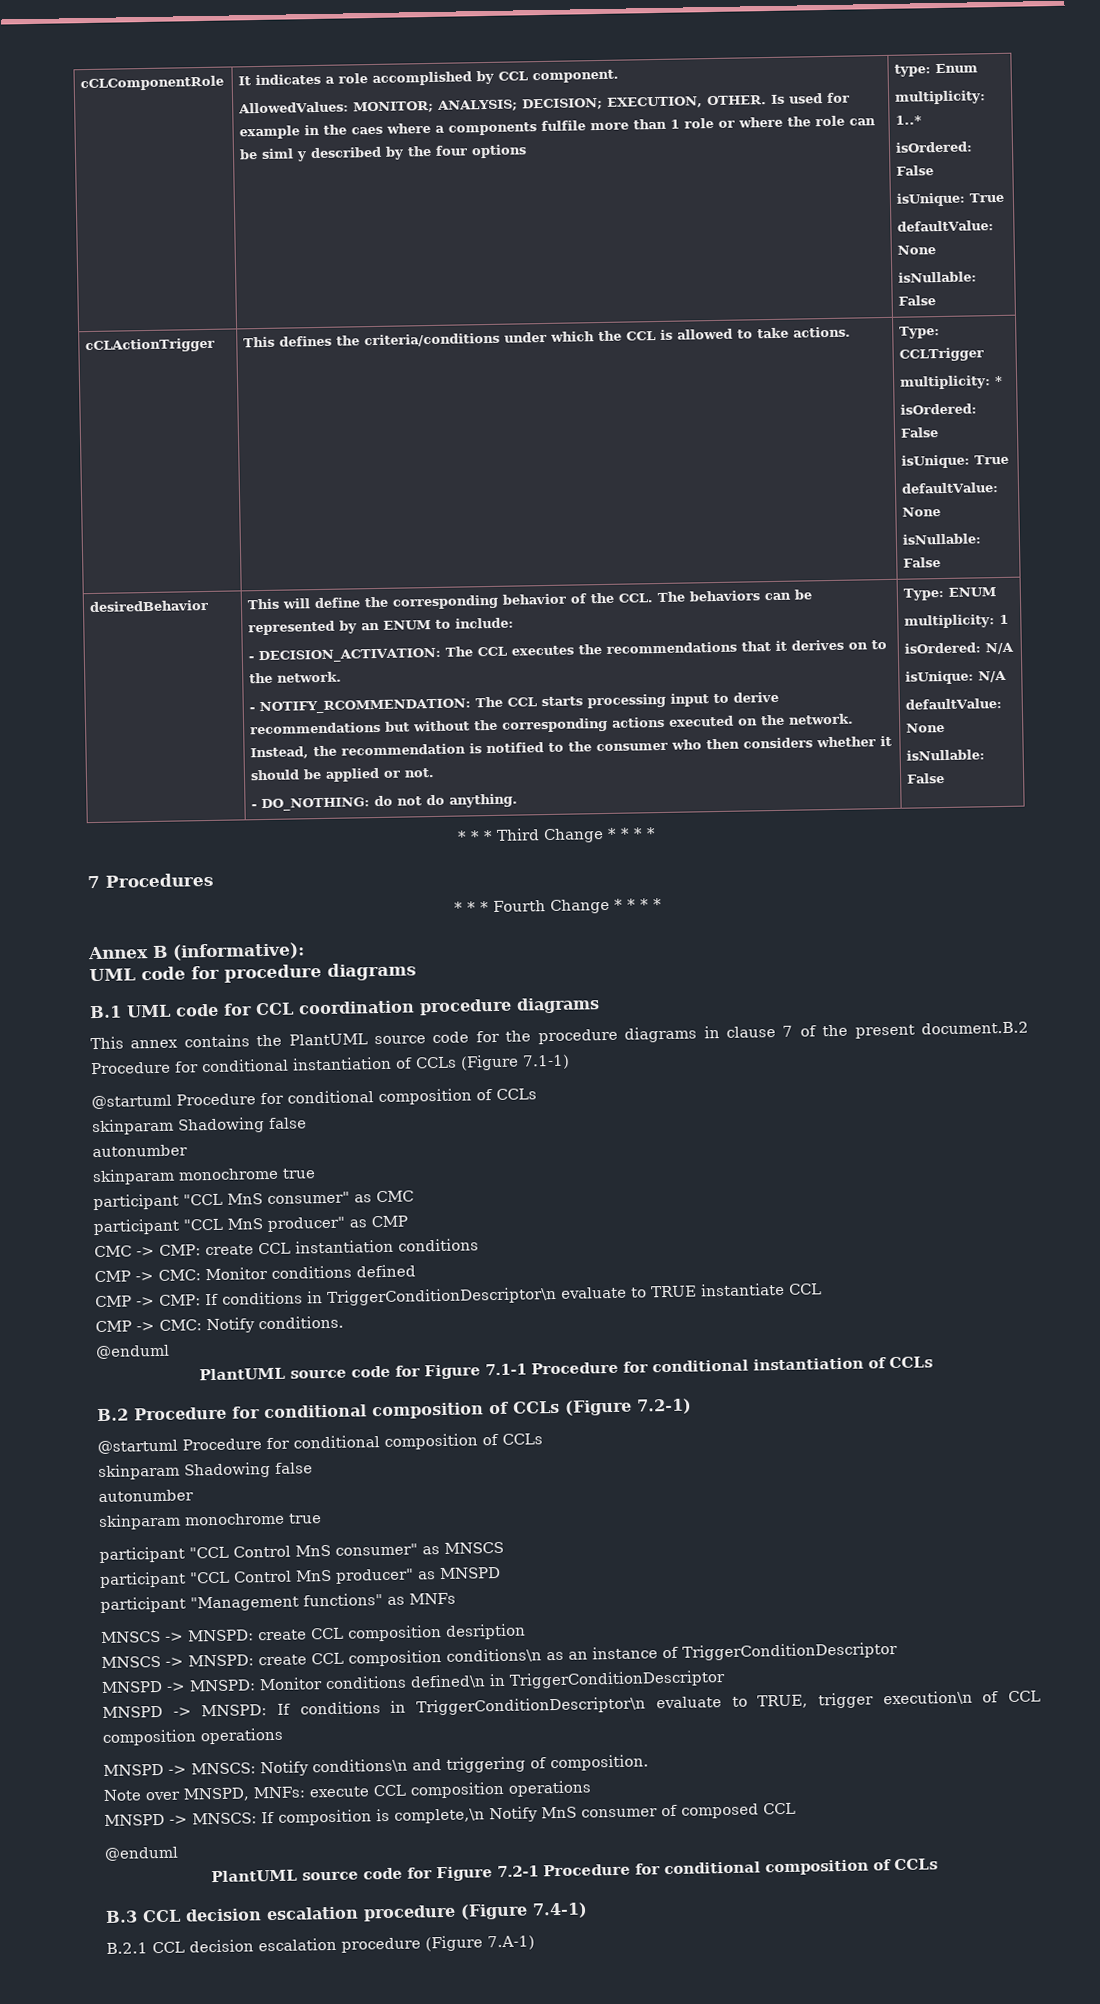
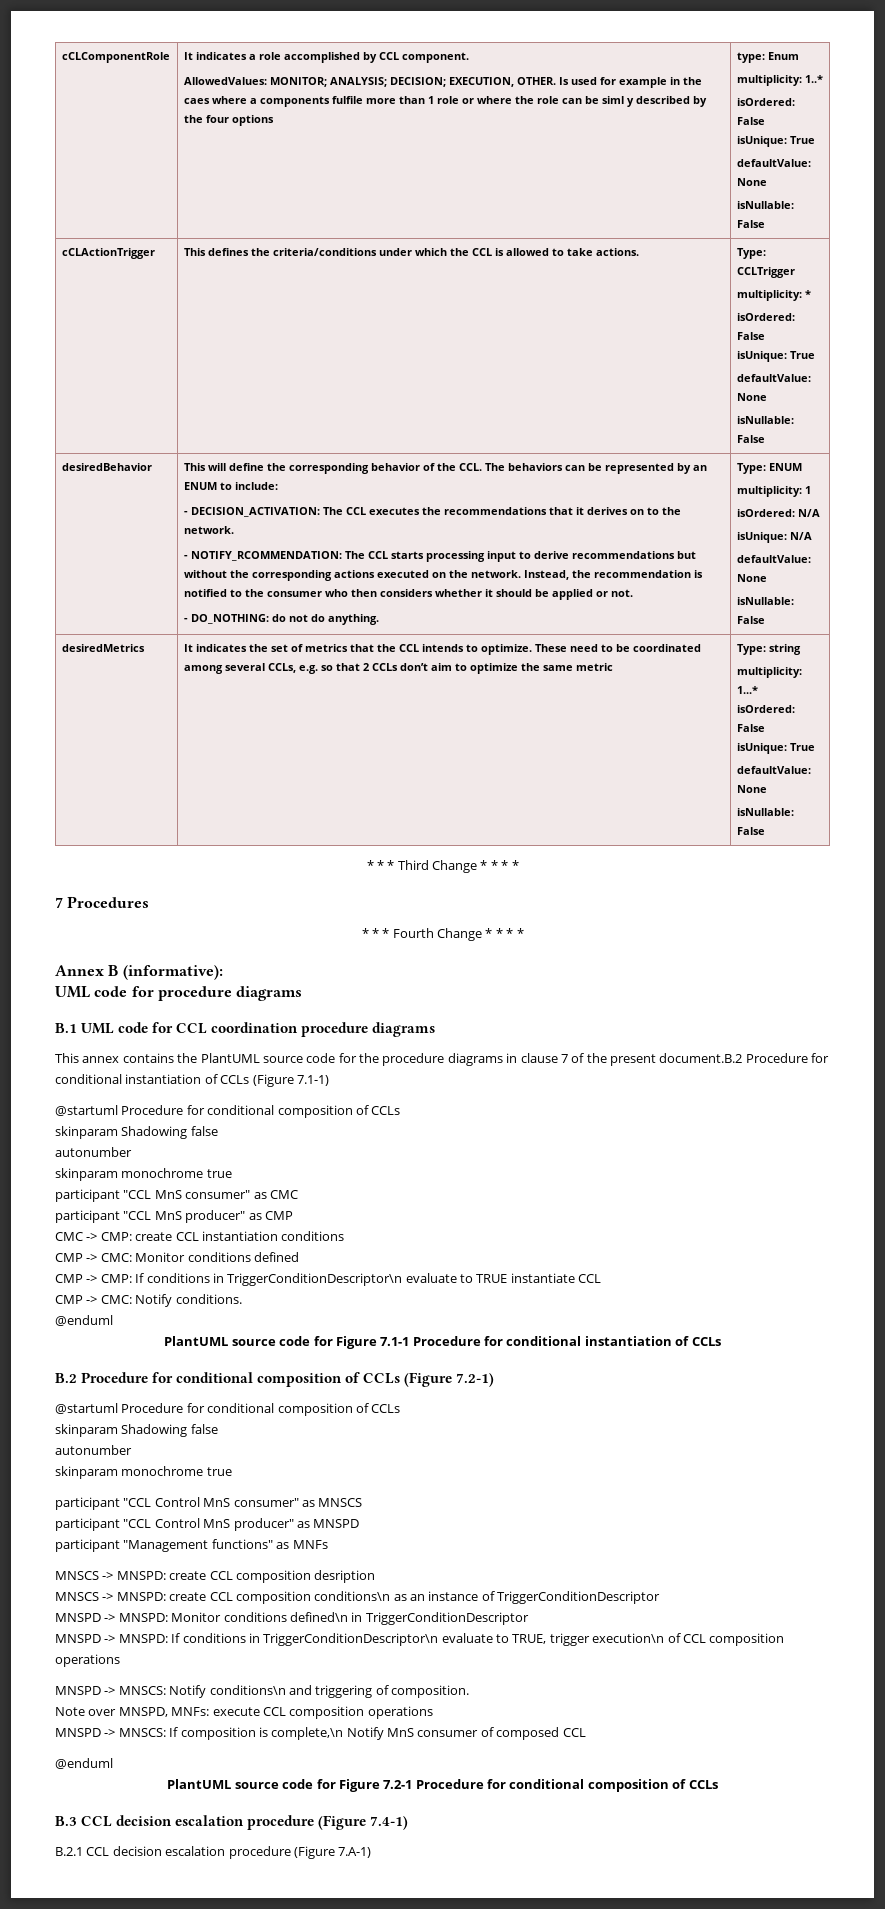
+ desiredMetrics | It indicates the set of metrics that the CCL intends to optimize. These need to be coordinated among several CCLs, e.g. so that 2 CCLs don’t aim to optimize the same metric | Type: string
+ multiplicity: 1...*
+ isOrdered: False
+ isUnique: True
+ defaultValue: None
+ isNullable: False

